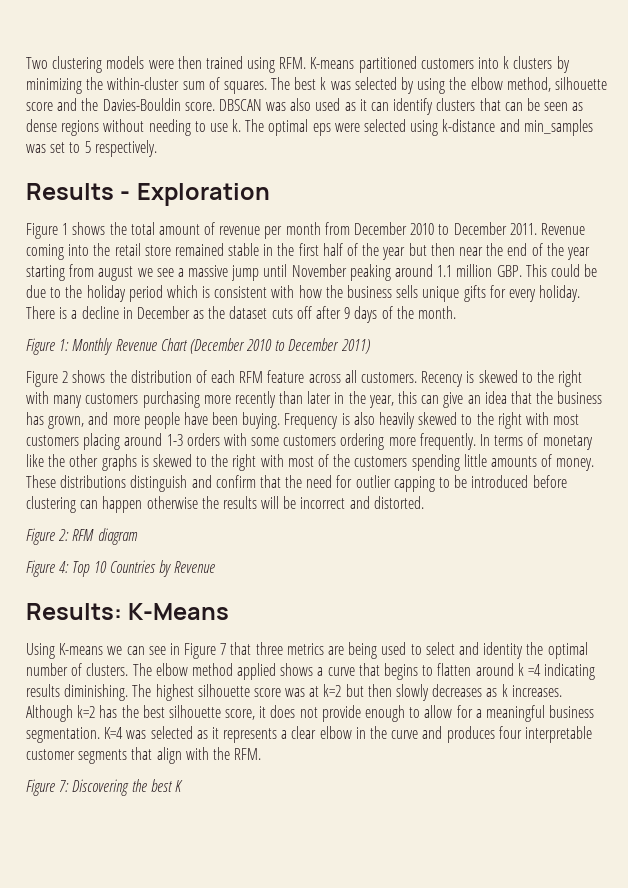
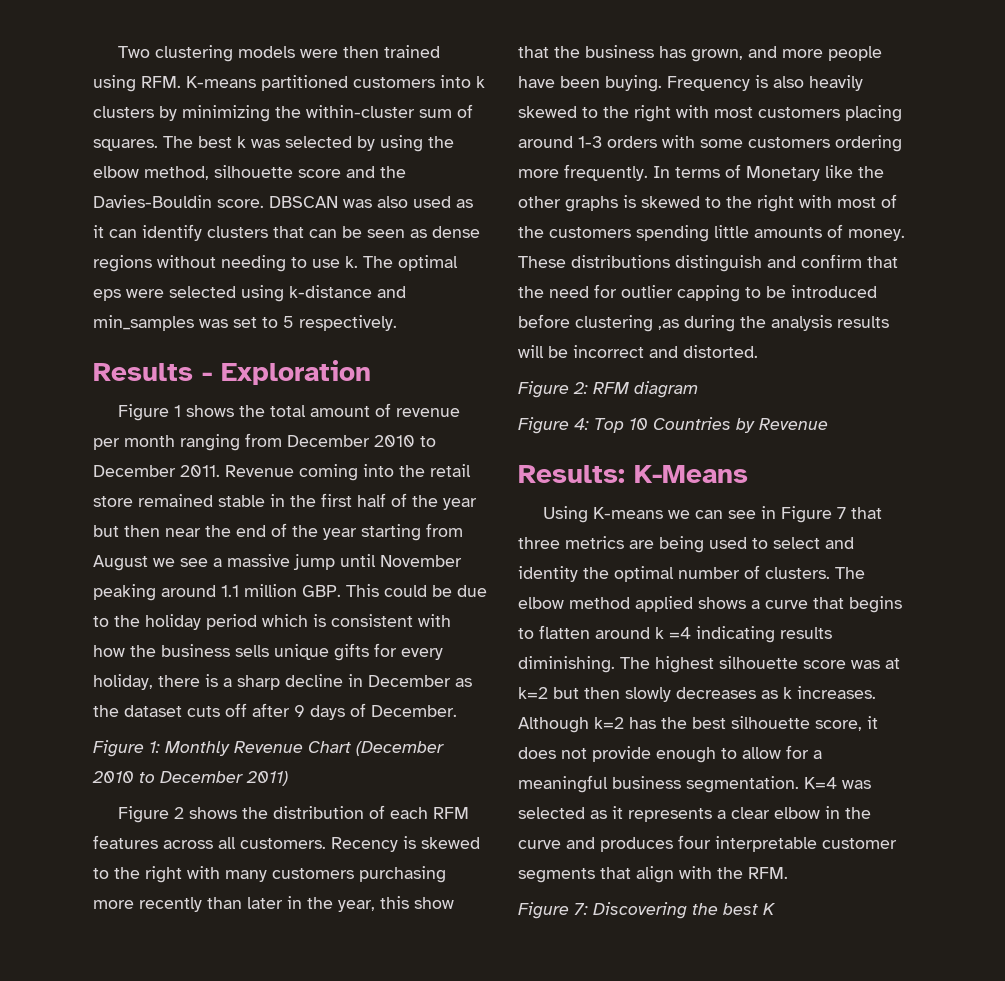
- Figure 1 shows the total amount of revenue per month from December 2010 to December 2011.
+ Figure 1 shows the total amount of revenue per month ranging from December 2010 to December 2011.
- Revenue coming into the retail store remained stable in the first half of the year but then near the end of the year starting from august we see a massive jump until November peaking around 1.1 million GBP. This could be due to the holiday period which is consistent with how the business sells unique gifts for every holiday. There is a decline in December as the dataset cuts off after 9 days of the month.
+ Revenue coming into the retail store remained stable in the first half of the year but then near the end of the year starting from August we see a massive jump until November peaking around 1.1 million GBP. This could be due to the holiday period which is consistent with how the business sells unique gifts for every holiday, there is a sharp decline in December as the dataset cuts off after 9 days of December.
- Figure 2 shows the distribution of each RFM feature across all customers.
+ Figure 2 shows the distribution of each RFM features across all customers.
- Recency is skewed to the right with many customers purchasing more recently than later in the year, this can give an idea that the business has grown, and more people have been buying.
+ Recency is skewed to the right with many customers purchasing more recently than later in the year, this show that the business has grown, and more people have been buying.
- In terms of monetary like the other graphs is skewed to the right with most of the customers spending little amounts of money.
+ In terms of Monetary like the other graphs is skewed to the right with most of the customers spending little amounts of money.
- These distributions distinguish and confirm that the need for outlier capping to be introduced before clustering can happen otherwise the results will be incorrect and distorted.
+ These distributions distinguish and confirm that the need for outlier capping to be introduced before clustering ,as during the analysis results will be incorrect and distorted.

